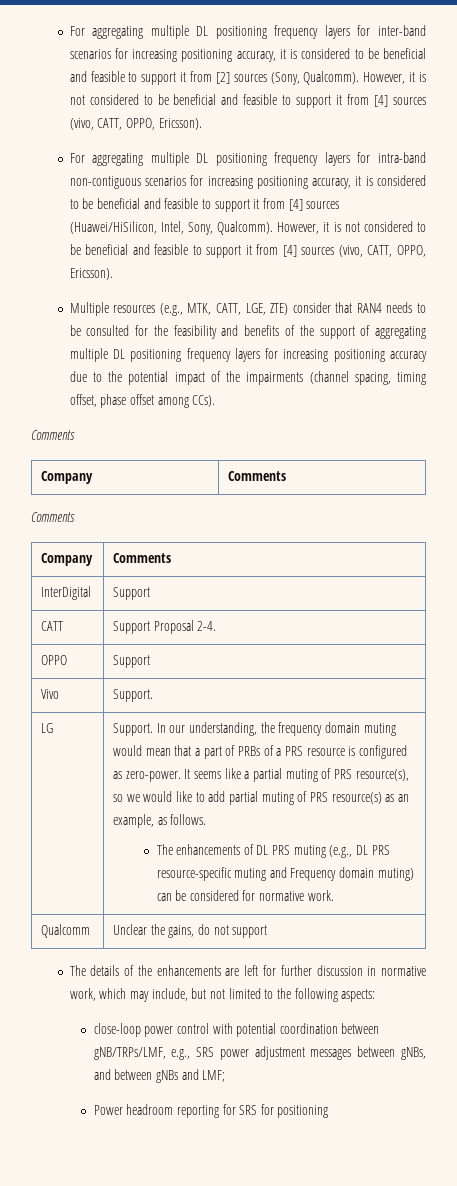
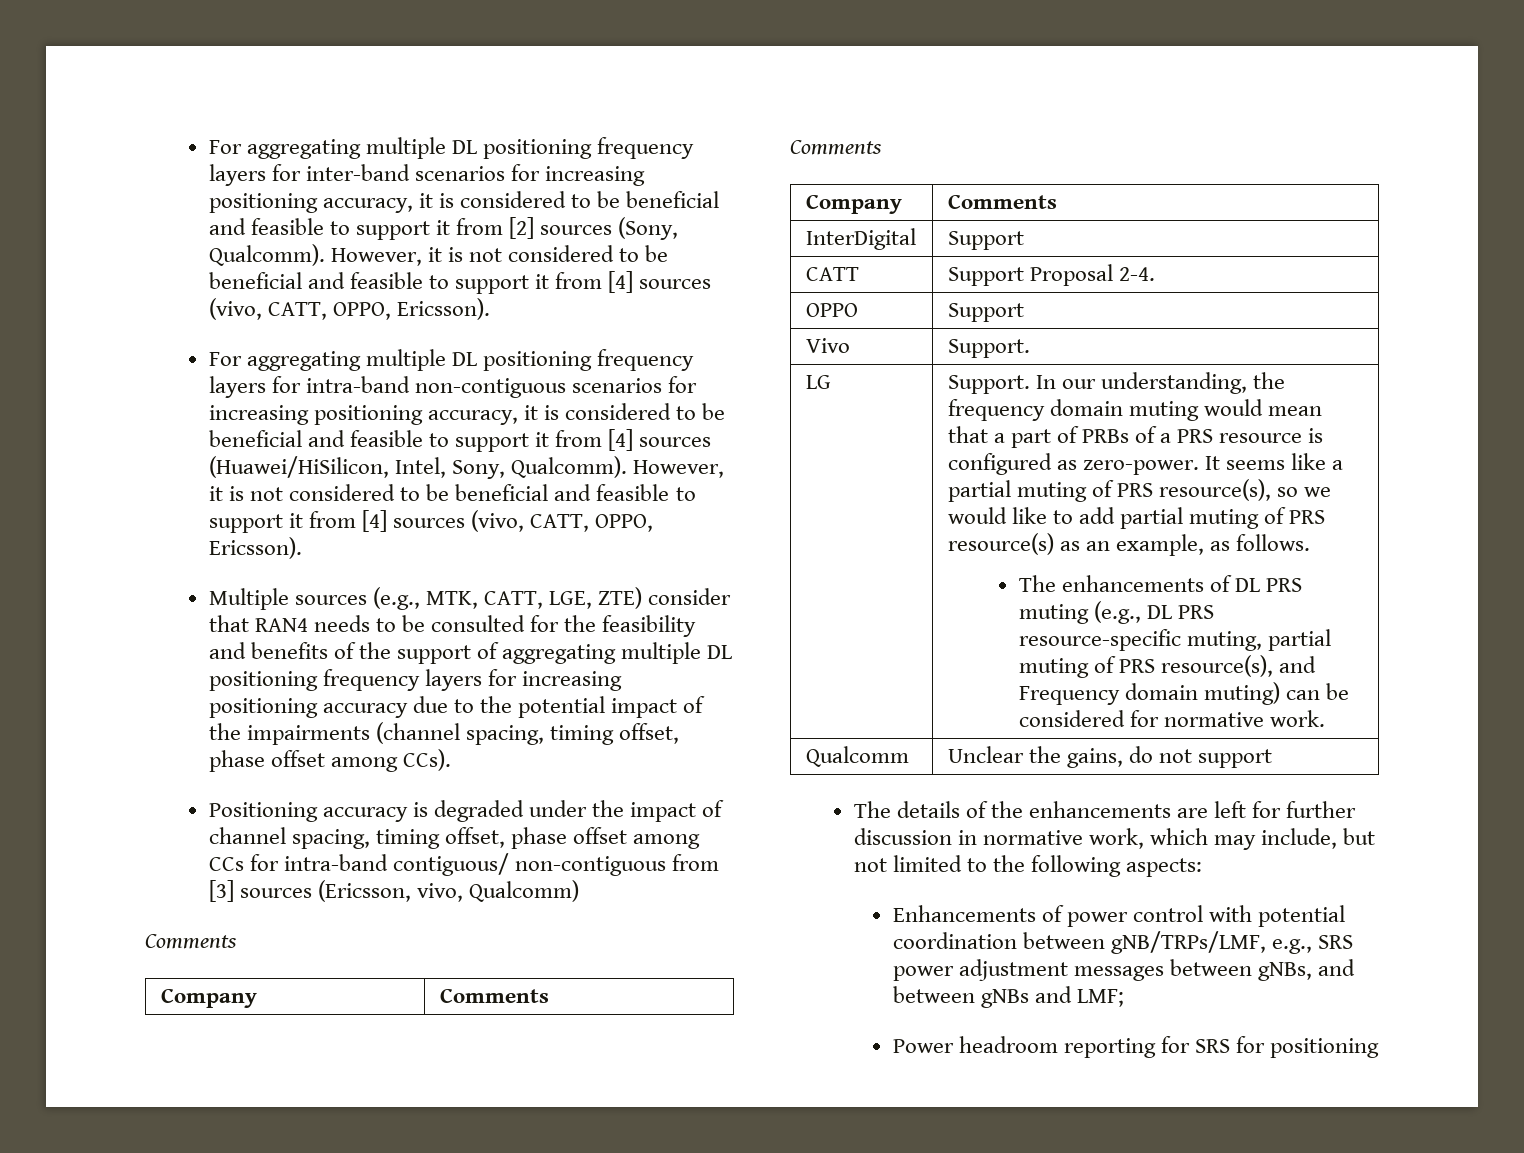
- Multiple resources (e.g., MTK, CATT, LGE, ZTE) consider that RAN4 needs to be consulted for the feasibility and benefits of the support of aggregating multiple DL positioning frequency layers for increasing positioning accuracy due to the potential impact of the impairments (channel spacing, timing offset, phase offset among CCs).
+ Multiple sources (e.g., MTK, CATT, LGE, ZTE) consider that RAN4 needs to be consulted for the feasibility and benefits of the support of aggregating multiple DL positioning frequency layers for increasing positioning accuracy due to the potential impact of the impairments (channel spacing, timing offset, phase offset among CCs).
+ Positioning accuracy is degraded under the impact of channel spacing, timing offset, phase offset among CCs for intra-band contiguous/ non-contiguous from [3] sources (Ericsson, vivo, Qualcomm)
- The enhancements of DL PRS muting (e.g., DL PRS resource-specific muting and Frequency domain muting) can be considered for normative work.
+ The enhancements of DL PRS muting (e.g., DL PRS resource-specific muting, partial muting of PRS resource(s), and Frequency domain muting) can be considered for normative work.
- close-loop power control with potential coordination between gNB/TRPs/LMF, e.g., SRS power adjustment messages between gNBs, and between gNBs and LMF;
+ Enhancements of power control with potential coordination between gNB/TRPs/LMF, e.g., SRS power adjustment messages between gNBs, and between gNBs and LMF;

